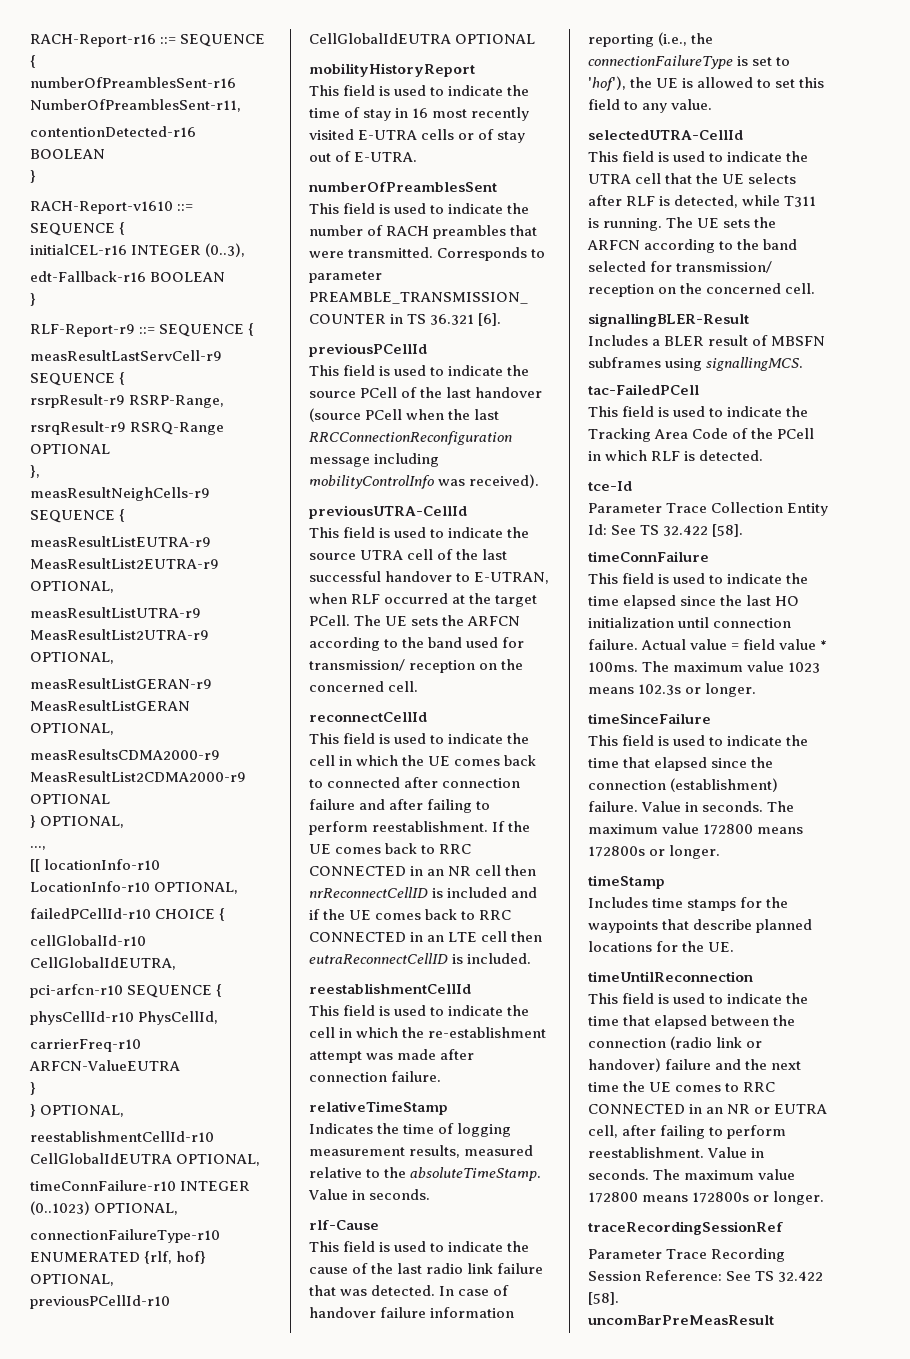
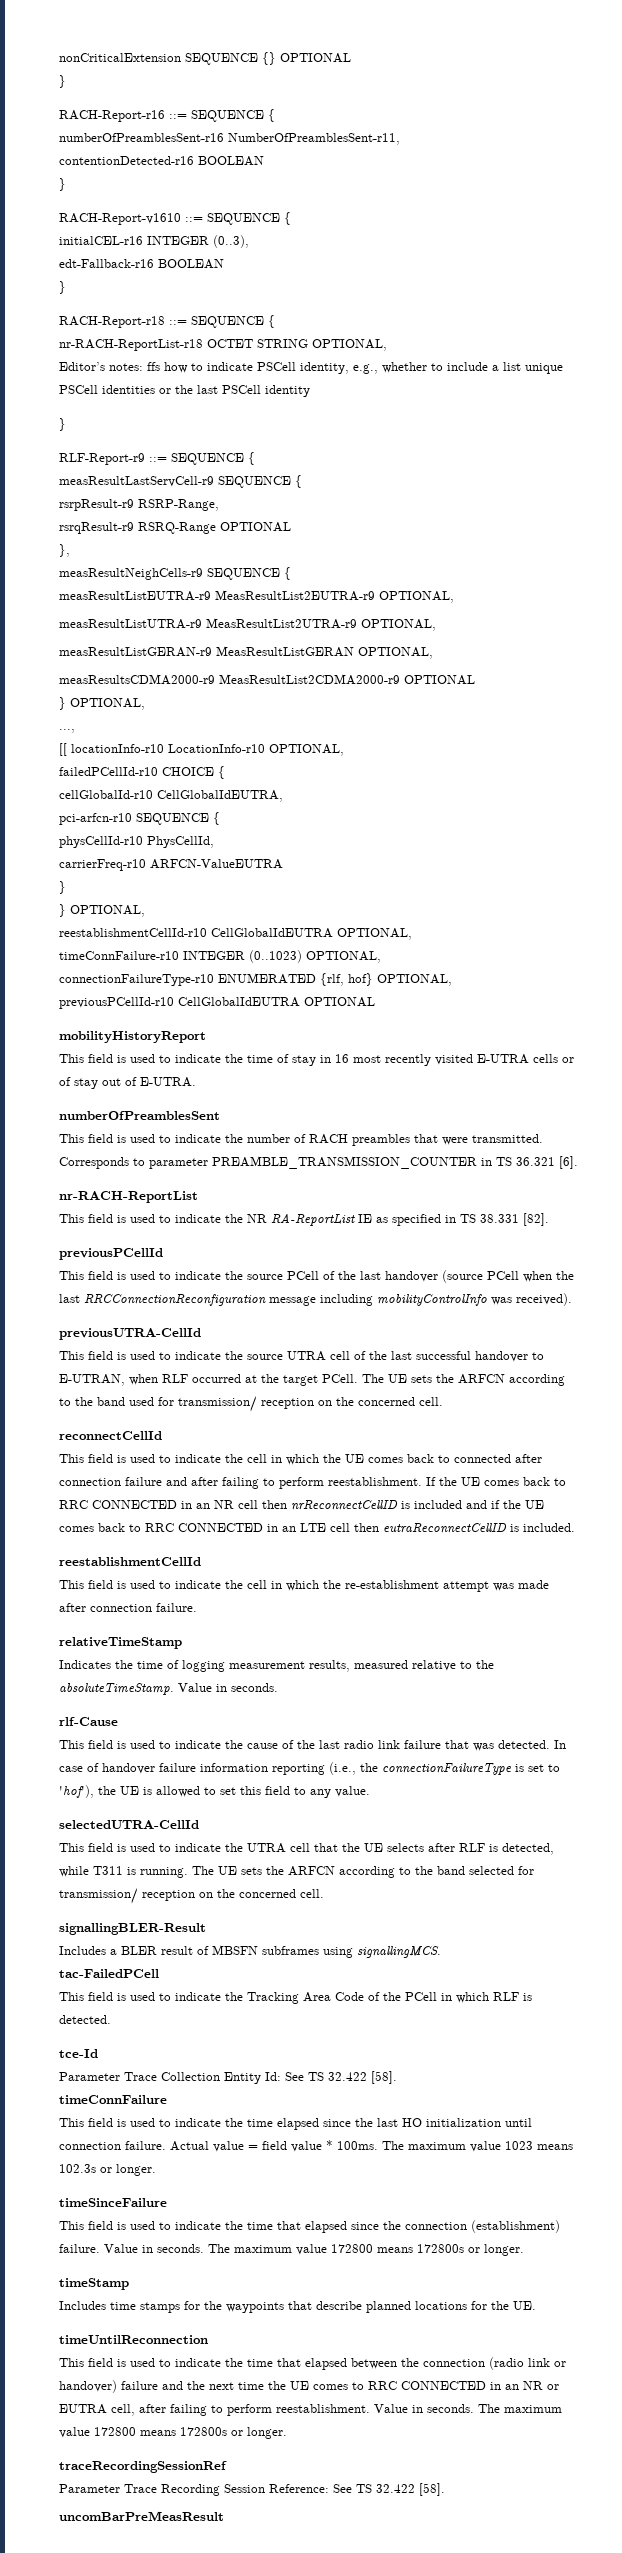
+ nonCriticalExtension SEQUENCE {} OPTIONAL
+ }
+ RACH-Report-r18 ::= SEQUENCE {
+ nr-RACH-ReportList-r18 OCTET STRING OPTIONAL,
+ Editor’s notes: ffs how to indicate PSCell identity, e.g., whether to include a list unique PSCell identities or the last PSCell identity
+ }
+ nr-RACH-ReportList
+ This field is used to indicate the NR RA-ReportList IE as specified in TS 38.331 [82].

